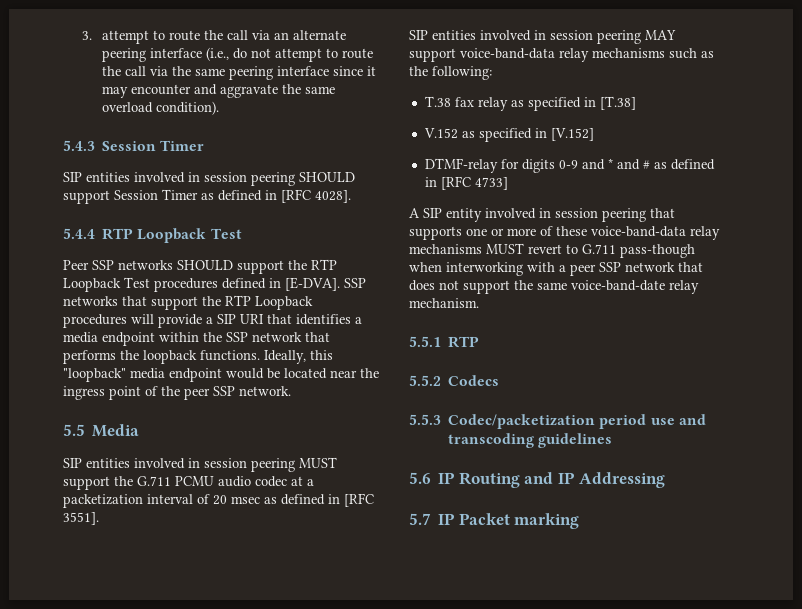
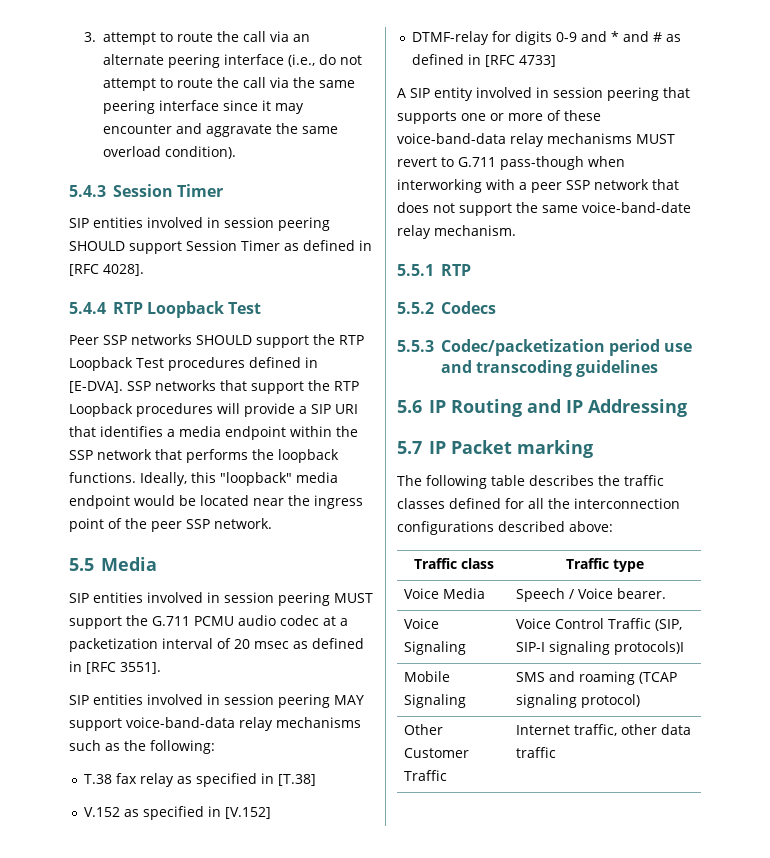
+ The following table describes the traffic classes defined for all the interconnection configurations described above:
+ Traffic class | Traffic type
+ Voice Media | Speech / Voice bearer.
+ Voice Signaling | Voice Control Traffic (SIP, SIP-I signaling protocols)I
+ Mobile Signaling | SMS and roaming (TCAP signaling protocol)
+ Other Customer Traffic | Internet traffic, other data traffic

